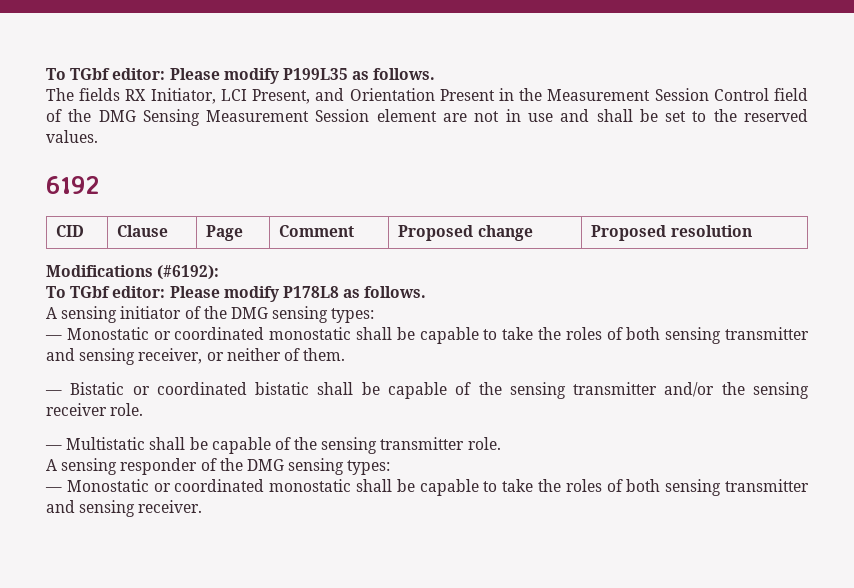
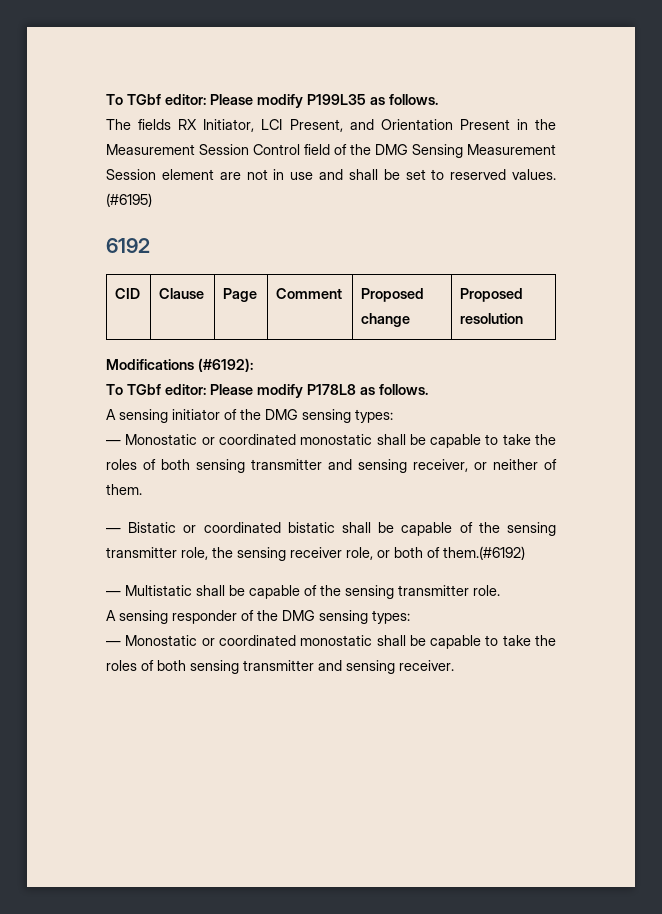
- The fields RX Initiator, LCI Present, and Orientation Present in the Measurement Session Control field of the DMG Sensing Measurement Session element are not in use and shall be set to the reserved values.
+ The fields RX Initiator, LCI Present, and Orientation Present in the Measurement Session Control field of the DMG Sensing Measurement Session element are not in use and shall be set to reserved values. (#6195)
- — Bistatic or coordinated bistatic shall be capable of the sensing transmitter and/or the sensing receiver role.
+ — Bistatic or coordinated bistatic shall be capable of the sensing transmitter role, the sensing receiver role, or both of them.(#6192)

